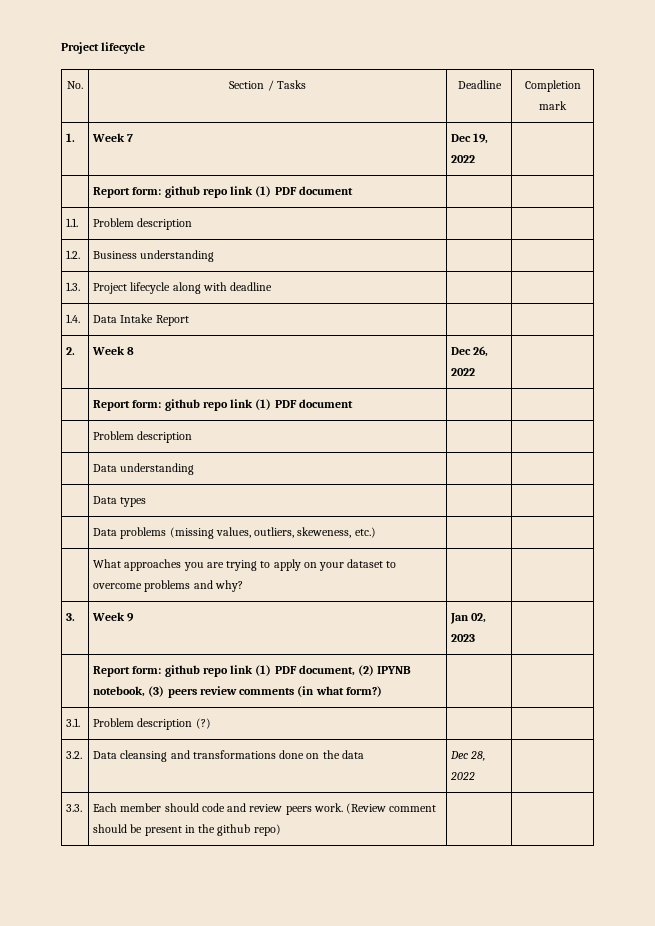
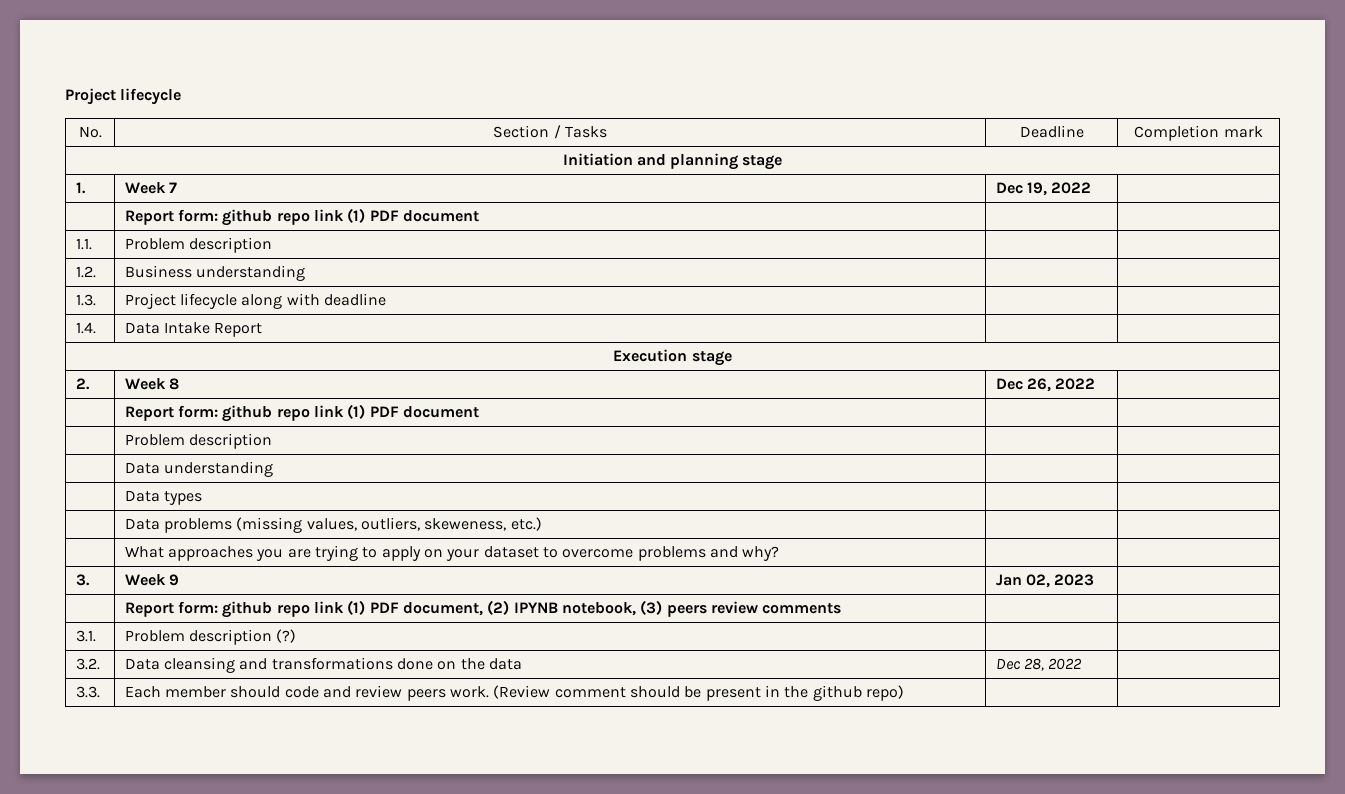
+ Initiation and planning stage
+ Execution stage
- | Report form: github repo link (1) PDF document, (2) IPYNB notebook, (3) peers review comments (in what form?) | |
+ | Report form: github repo link (1) PDF document, (2) IPYNB notebook, (3) peers review comments | |

